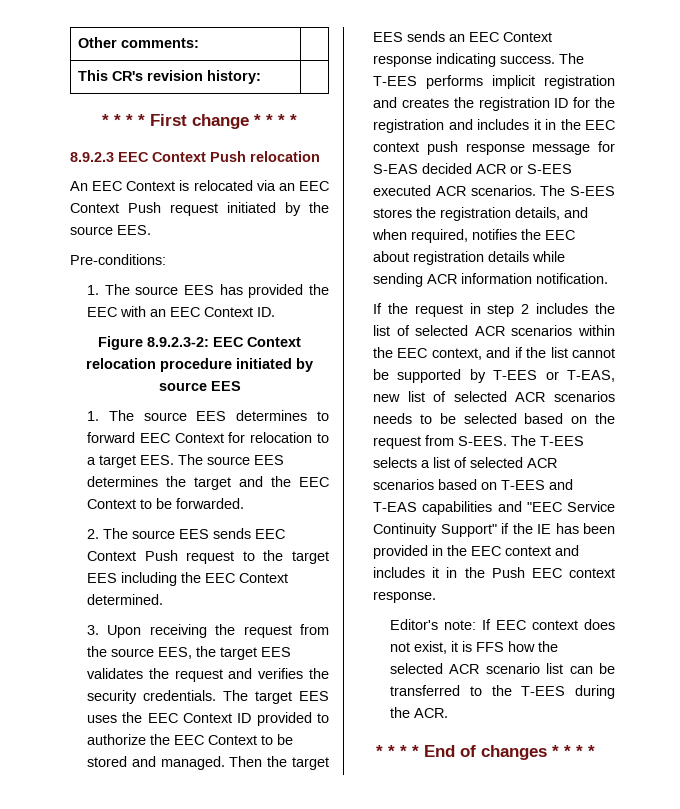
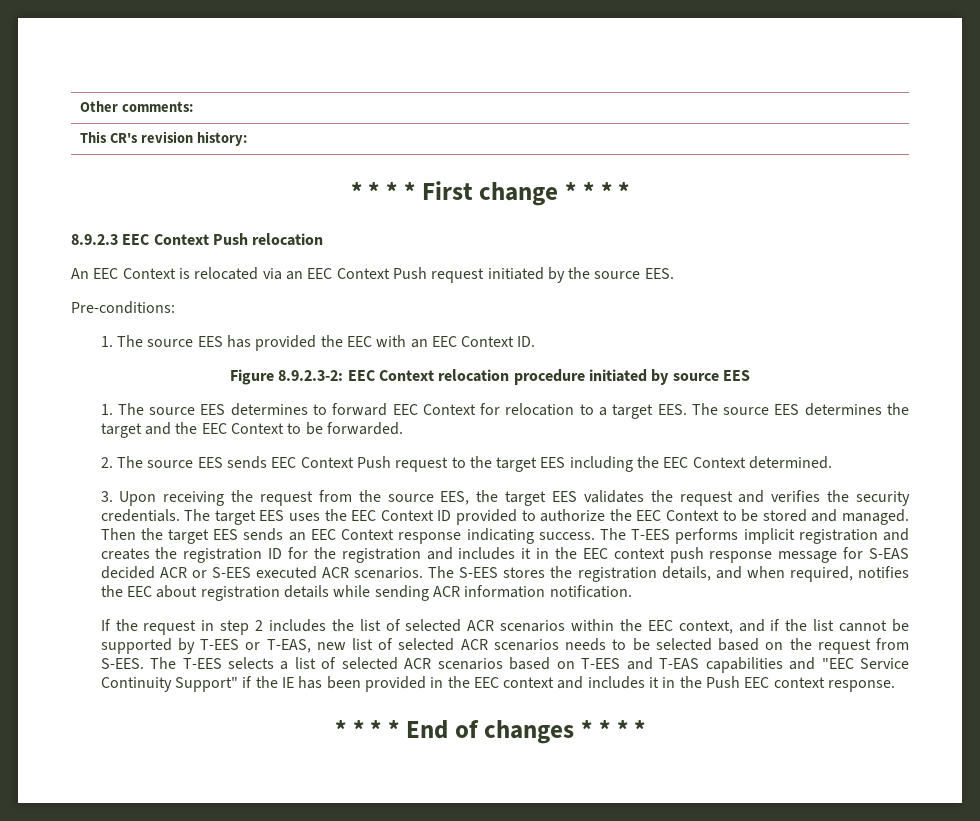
- Editor's note: If EEC context does not exist, it is FFS how the selected ACR scenario list can be transferred to the T-EES during the ACR.

